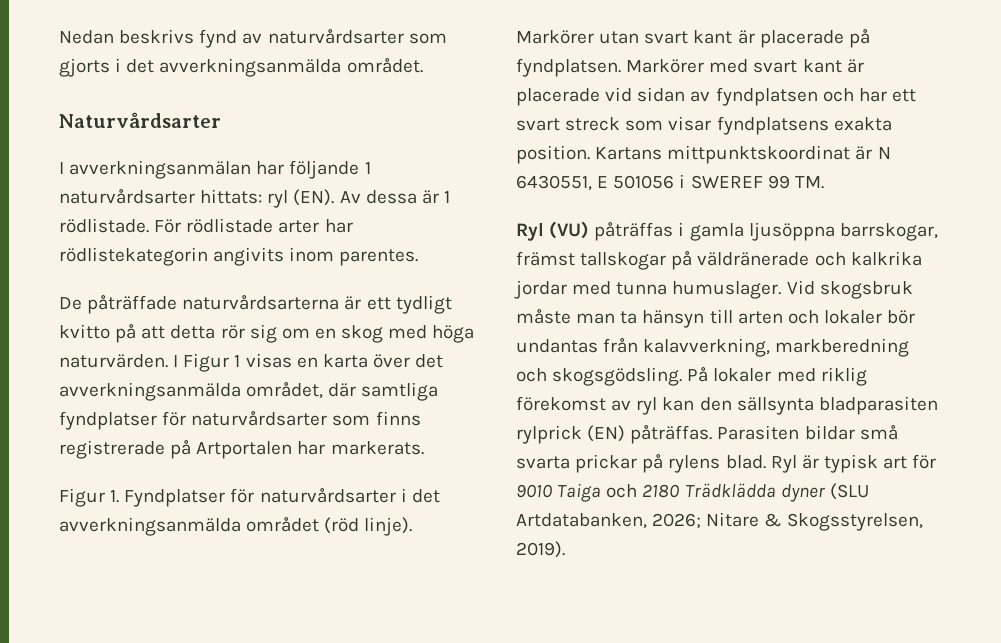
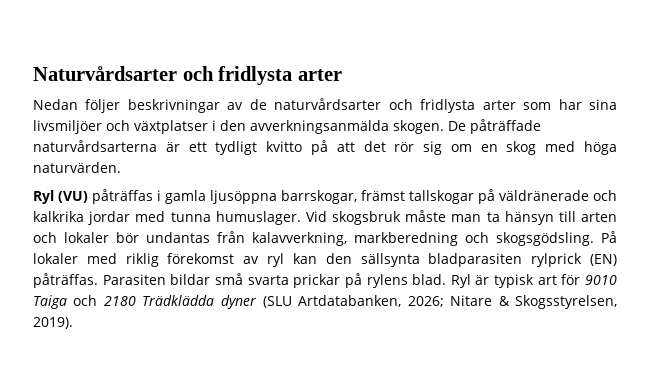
- Nedan beskrivs fynd av naturvårdsarter som gjorts i det avverkningsanmälda området.
- Naturvårdsarter
- I avverkningsanmälan har följande 1 naturvårdsarter hittats: ryl (EN). Av dessa är 1 rödlistade. För rödlistade arter har rödlistekategorin angivits inom parentes.
- De påträffade naturvårdsarterna är ett tydligt kvitto på att detta rör sig om en skog med höga naturvärden. I Figur 1 visas en karta över det avverkningsanmälda området, där samtliga fyndplatser för naturvårdsarter som finns registrerade på Artportalen har markerats.
- Figur 1. Fyndplatser för naturvårdsarter i det avverkningsanmälda området (röd linje). Markörer utan svart kant är placerade på fyndplatsen. Markörer med svart kant är placerade vid sidan av fyndplatsen och har ett svart streck som visar fyndplatsens exakta position. Kartans mittpunktskoordinat är N 6430551, E 501056 i SWEREF 99 TM.
+ Naturvårdsarter och fridlysta arter
+ Nedan följer beskrivningar av de naturvårdsarter och fridlysta arter som har sina livsmiljöer och växtplatser i den avverkningsanmälda skogen. De påträffade naturvårdsarterna är ett tydligt kvitto på att det rör sig om en skog med höga naturvärden.

